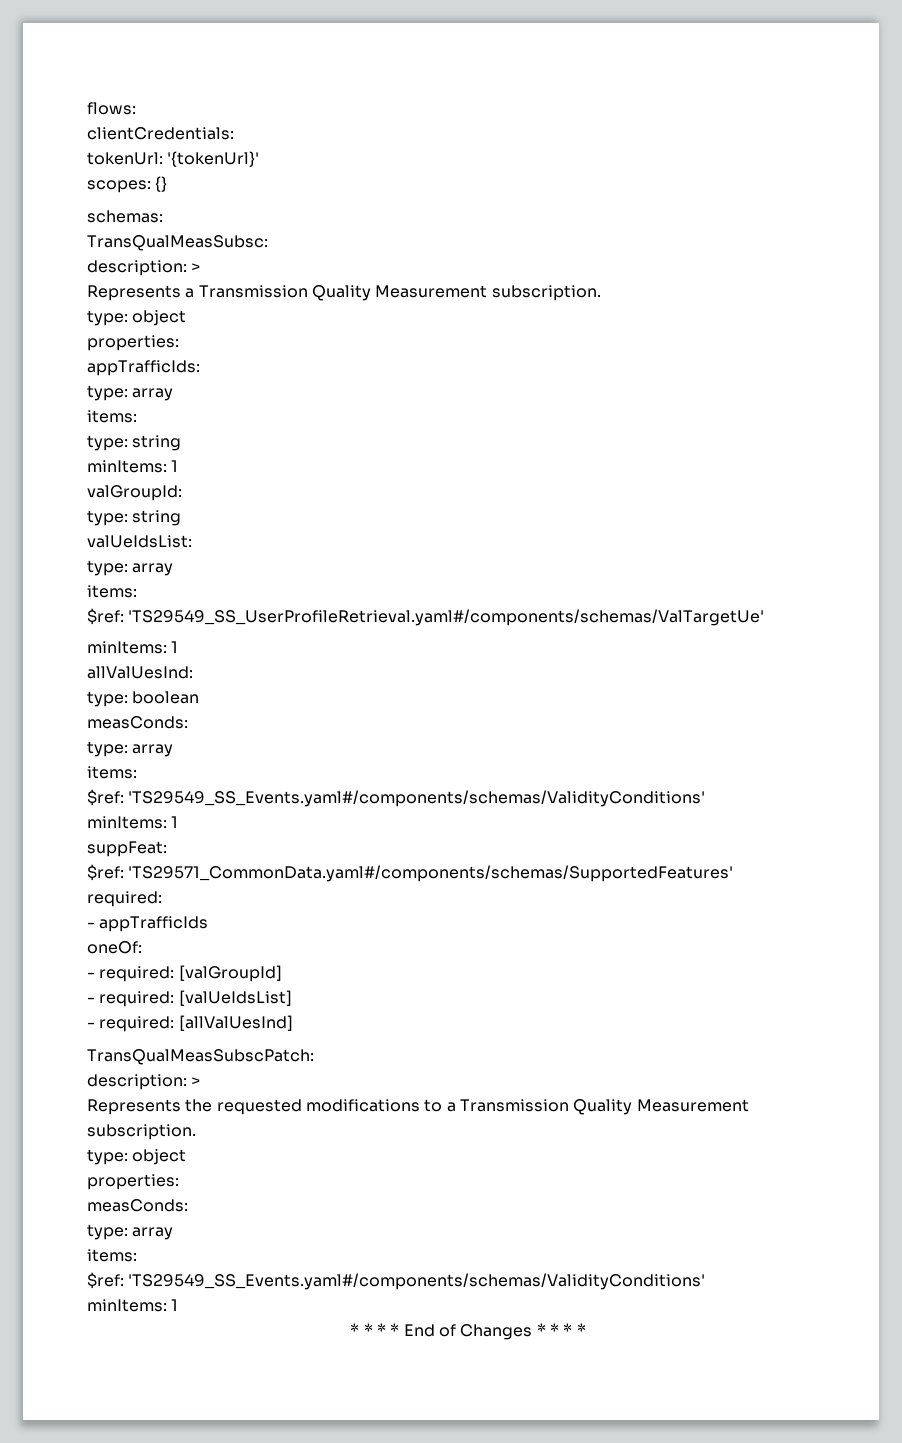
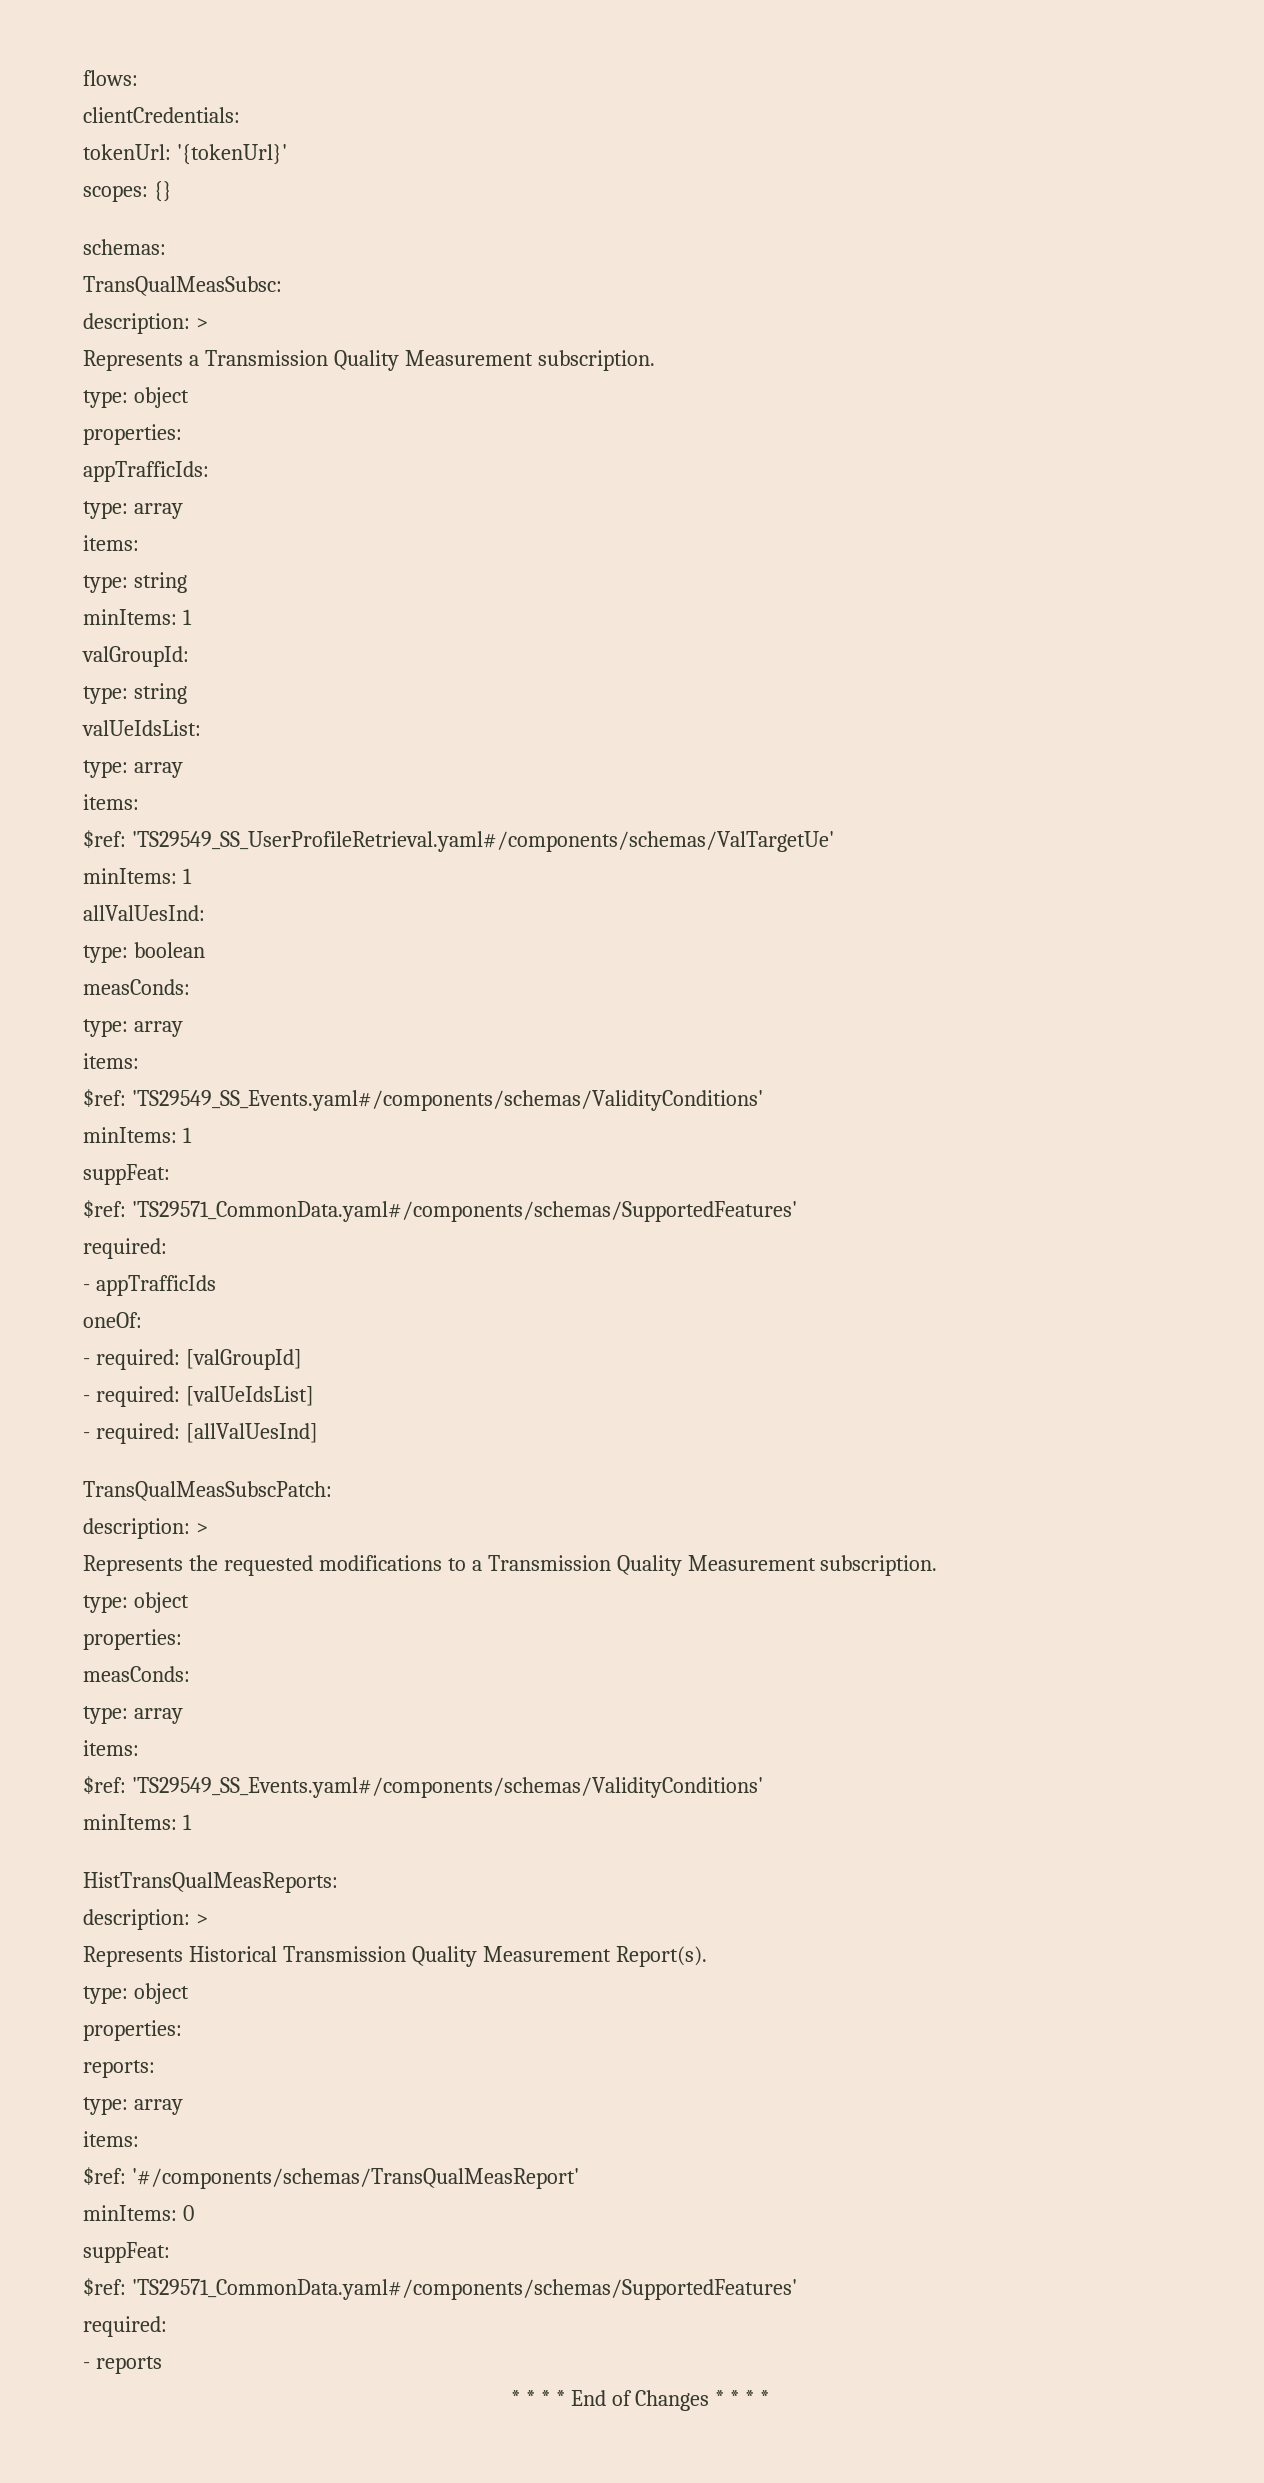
+ HistTransQualMeasReports:
+ description: >
+ Represents Historical Transmission Quality Measurement Report(s).
+ type: object
+ properties:
+ reports:
+ type: array
+ items:
+ $ref: '#/components/schemas/TransQualMeasReport'
+ minItems: 0
+ suppFeat:
+ $ref: 'TS29571_CommonData.yaml#/components/schemas/SupportedFeatures'
+ required:
+ - reports

